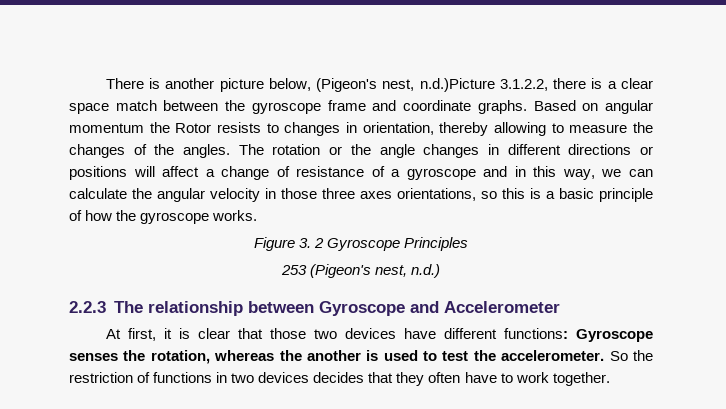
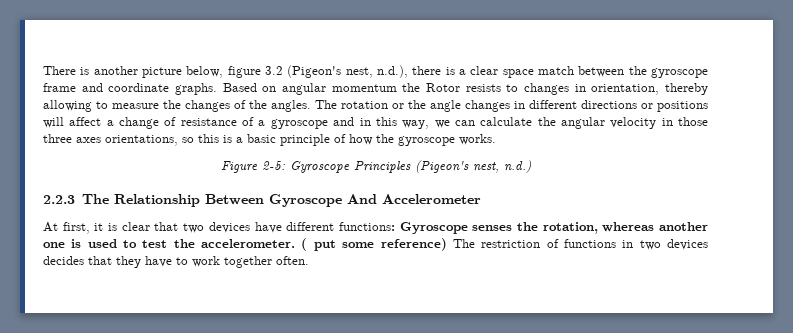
- There is another picture below, (Pigeon's nest, n.d.)Picture 3.1.2.2, there is a clear space match between the gyroscope frame and coordinate graphs.
+ There is another picture below, figure 3.2 (Pigeon's nest, n.d.), there is a clear space match between the gyroscope frame and coordinate graphs.
- Figure 3. 2 Gyroscope Principles
- 253 (Pigeon's nest, n.d.)
+ Figure 2-5: Gyroscope Principles (Pigeon's nest, n.d.)
- 2.2.3 The relationship between Gyroscope and Accelerometer
+ 2.2.3 The Relationship Between Gyroscope And Accelerometer
- At first, it is clear that those two devices have different functions: Gyroscope senses the rotation, whereas the another is used to test the accelerometer.
+ At first, it is clear that two devices have different functions: Gyroscope senses the rotation, whereas another one is used to test the accelerometer.
- So the restriction of functions in two devices decides that they often have to work together.
+ ( put some reference) The restriction of functions in two devices decides that they have to work together often.

